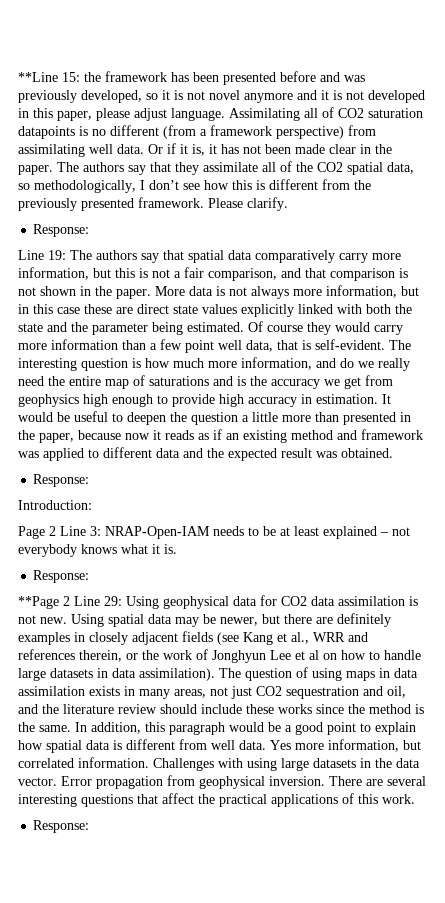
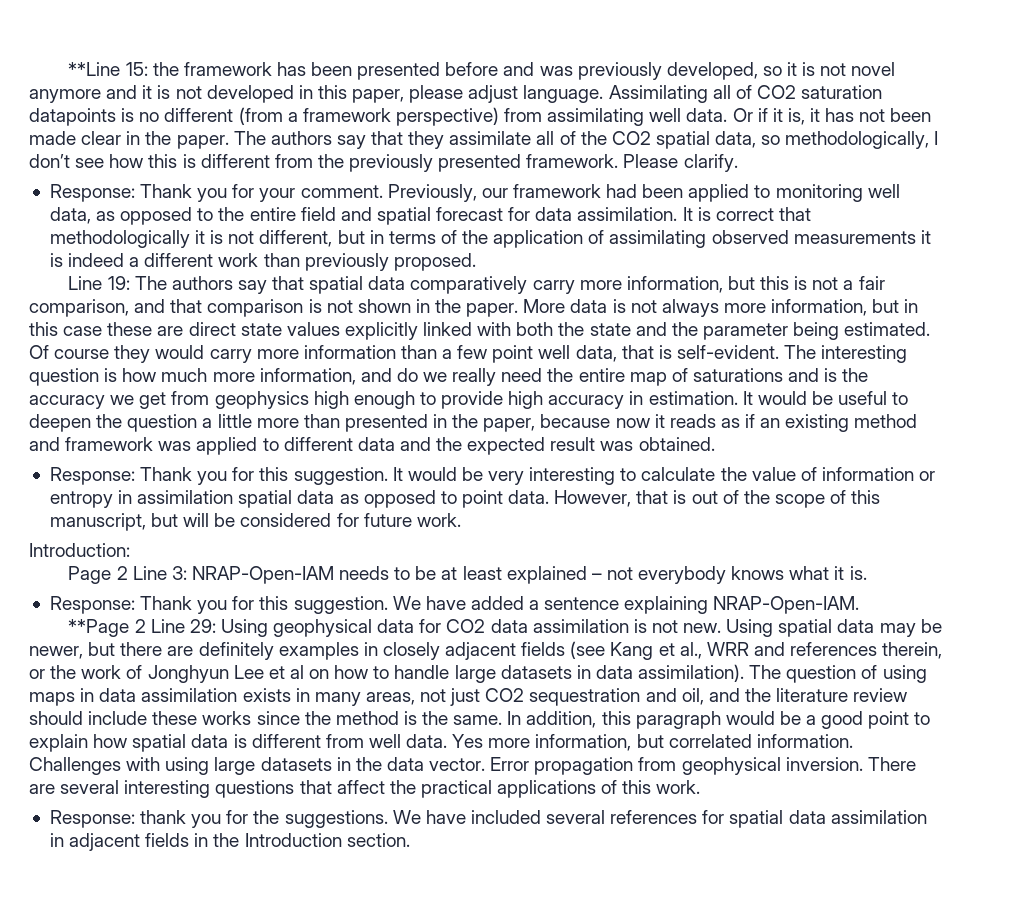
  Please clarify.
- Response:
+ Response: Thank you for your comment. Previously, our framework had been applied to monitoring well data, as opposed to the entire field and spatial forecast for data assimilation. It is correct that methodologically it is not different, but in terms of the application of assimilating observed measurements it is indeed a different work than previously proposed.
  It would be useful to deepen the question a little more than presented in the paper, because now it reads as if an existing method and framework was applied to different data and the expected result was obtained.
- Response:
+ Response: Thank you for this suggestion. It would be very interesting to calculate the value of information or entropy in assimilation spatial data as opposed to point data. However, that is out of the scope of this manuscript, but will be considered for future work.
  Page 2 Line 3: NRAP-Open-IAM needs to be at least explained – not everybody knows what it is.
- Response:
+ Response: Thank you for this suggestion. We have added a sentence explaining NRAP-Open-IAM.
  There are several interesting questions that affect the practical applications of this work.
- Response:
+ Response: thank you for the suggestions. We have included several references for spatial data assimilation in adjacent fields in the Introduction section.

